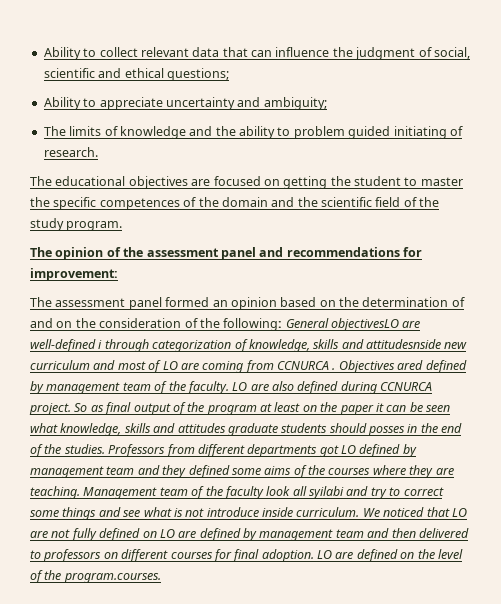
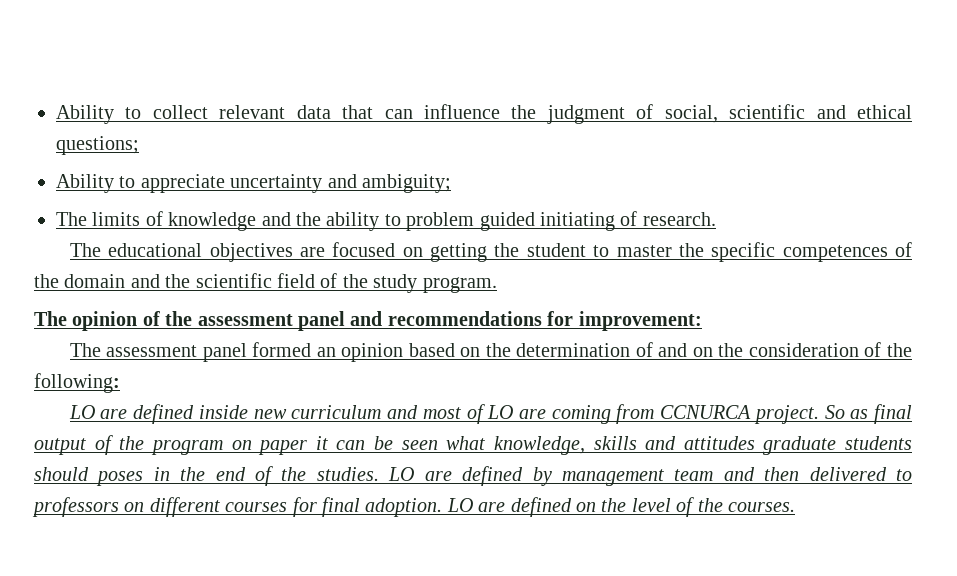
- The assessment panel formed an opinion based on the determination of and on the consideration of the following: General objectivesLO are well-defined i through categorization of knowledge, skills and attitudesnside new curriculum and most of LO are coming from CCNURCA . Objectives ared defined by management team of the faculty. LO are also defined during CCNURCA project.
+ The assessment panel formed an opinion based on the determination of and on the consideration of the following:
+ LO are defined inside new curriculum and most of LO are coming from CCNURCA project.
- So as final output of the program at least on the paper it can be seen what knowledge, skills and attitudes graduate students should posses in the end of the studies.
+ So as final output of the program on paper it can be seen what knowledge, skills and attitudes graduate students should poses in the end of the studies.
- Professors from different departments got LO defined by management team and they defined some aims of the courses where they are teaching. Management team of the faculty look all syilabi and try to correct some things and see what is not introduce inside curriculum. We noticed that LO are not fully defined on LO are defined by management team and then delivered to professors on different courses for final adoption.
+ LO are defined by management team and then delivered to professors on different courses for final adoption.
- LO are defined on the level of the program.courses.
+ LO are defined on the level of the courses.

